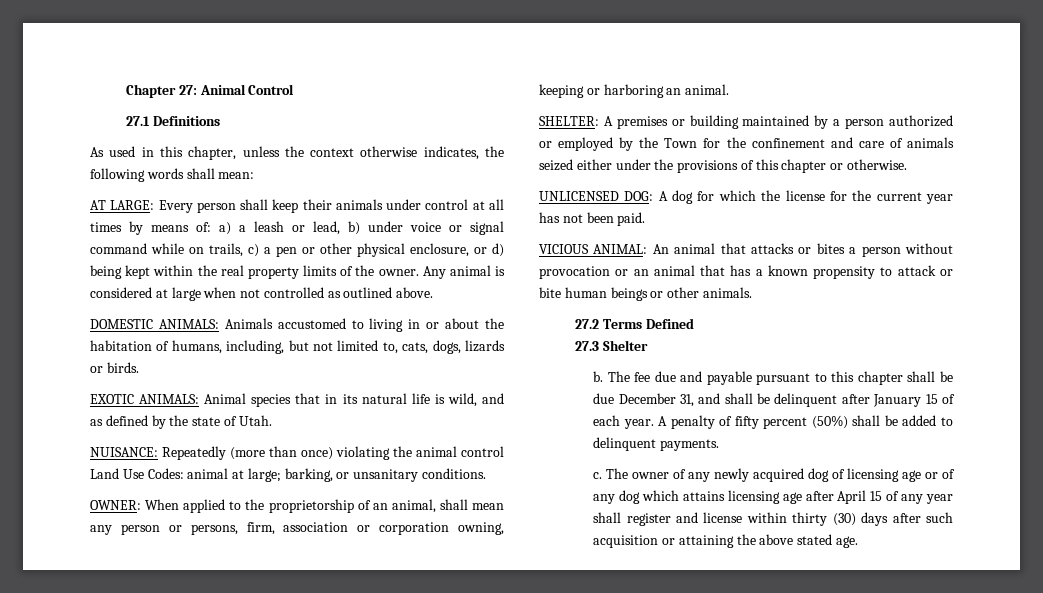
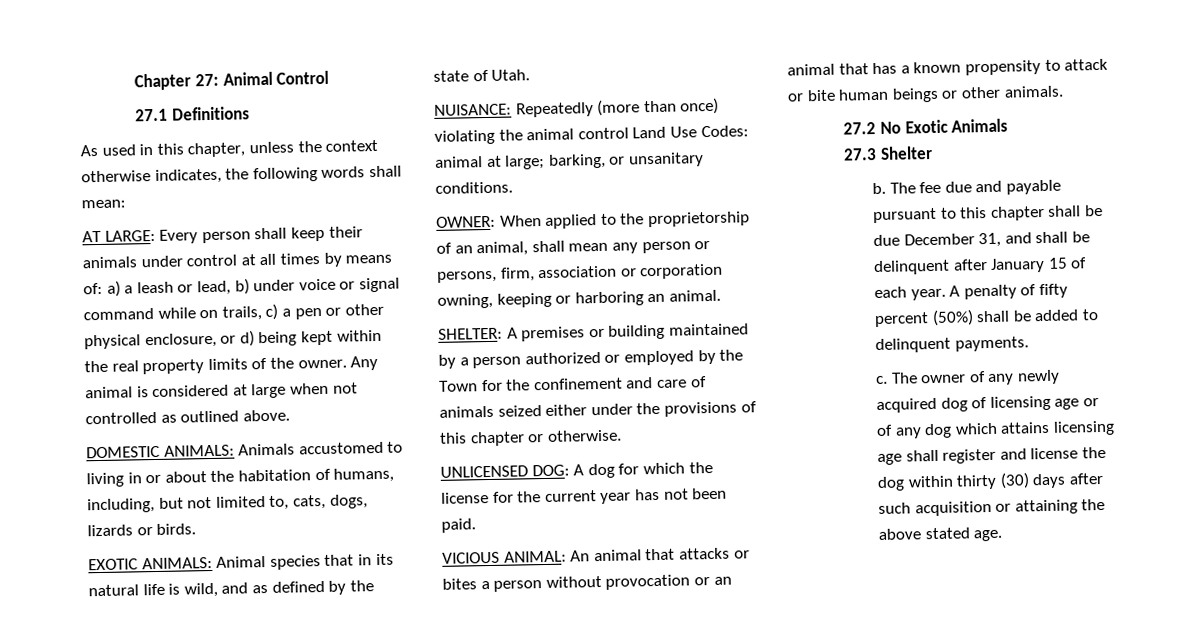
- 27.2 Terms Defined
+ 27.2 No Exotic Animals
- The owner of any newly acquired dog of licensing age or of any dog which attains licensing age after April 15 of any year shall register and license within thirty (30) days after such acquisition or attaining the above stated age.
+ The owner of any newly acquired dog of licensing age or of any dog which attains licensing age shall register and license the dog within thirty (30) days after such acquisition or attaining the above stated age.

